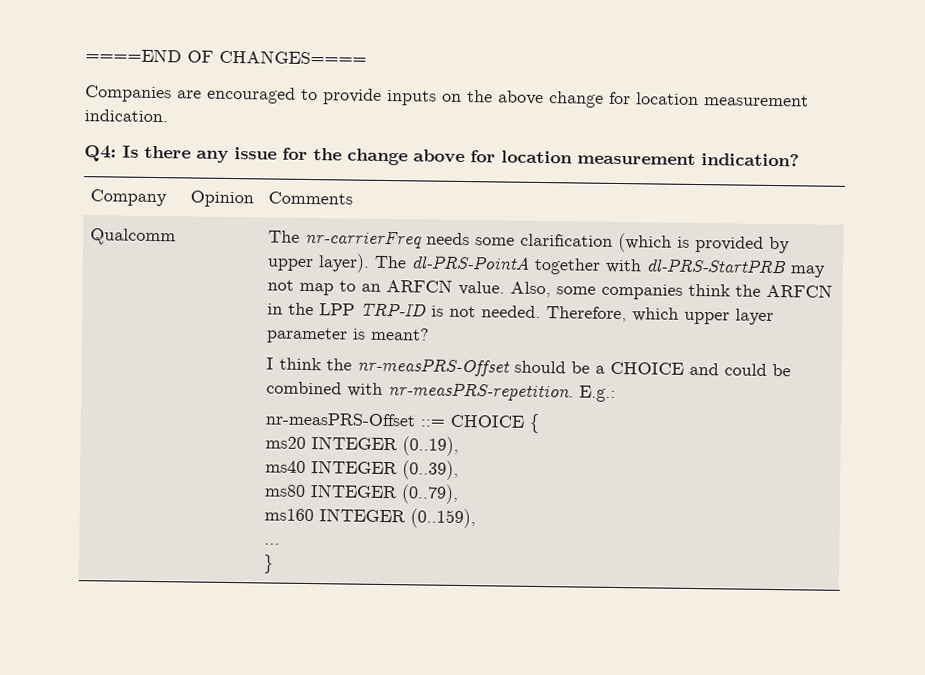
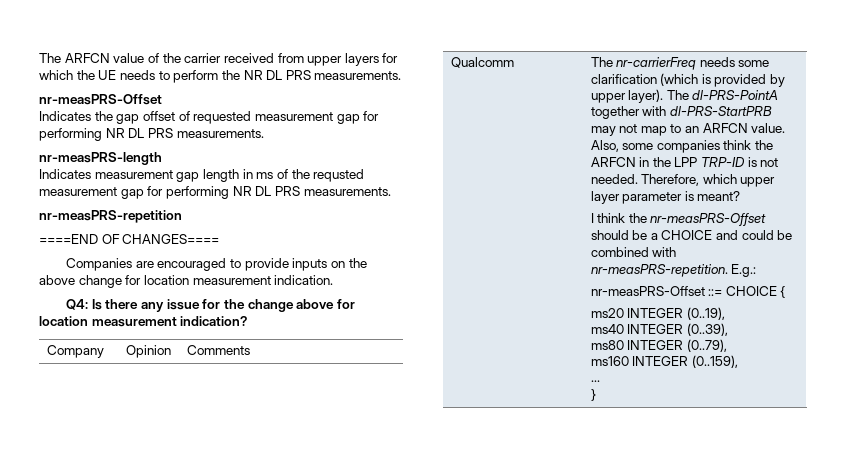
+ The ARFCN value of the carrier received from upper layers for which the UE needs to perform the NR DL PRS measurements.
+ nr-measPRS-Offset
+ Indicates the gap offset of requested measurement gap for performing NR DL PRS measurements.
+ nr-measPRS-length
+ Indicates measurement gap length in ms of the requsted measurement gap for performing NR DL PRS measurements.
+ nr-measPRS-repetition

